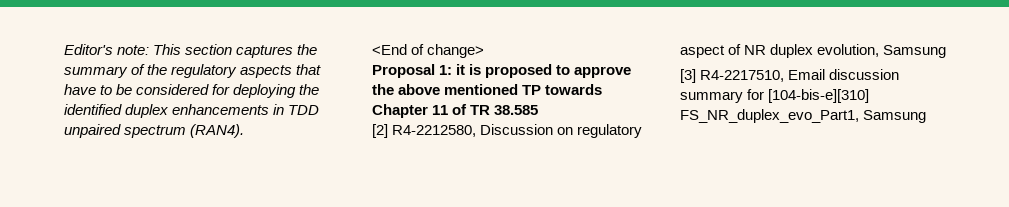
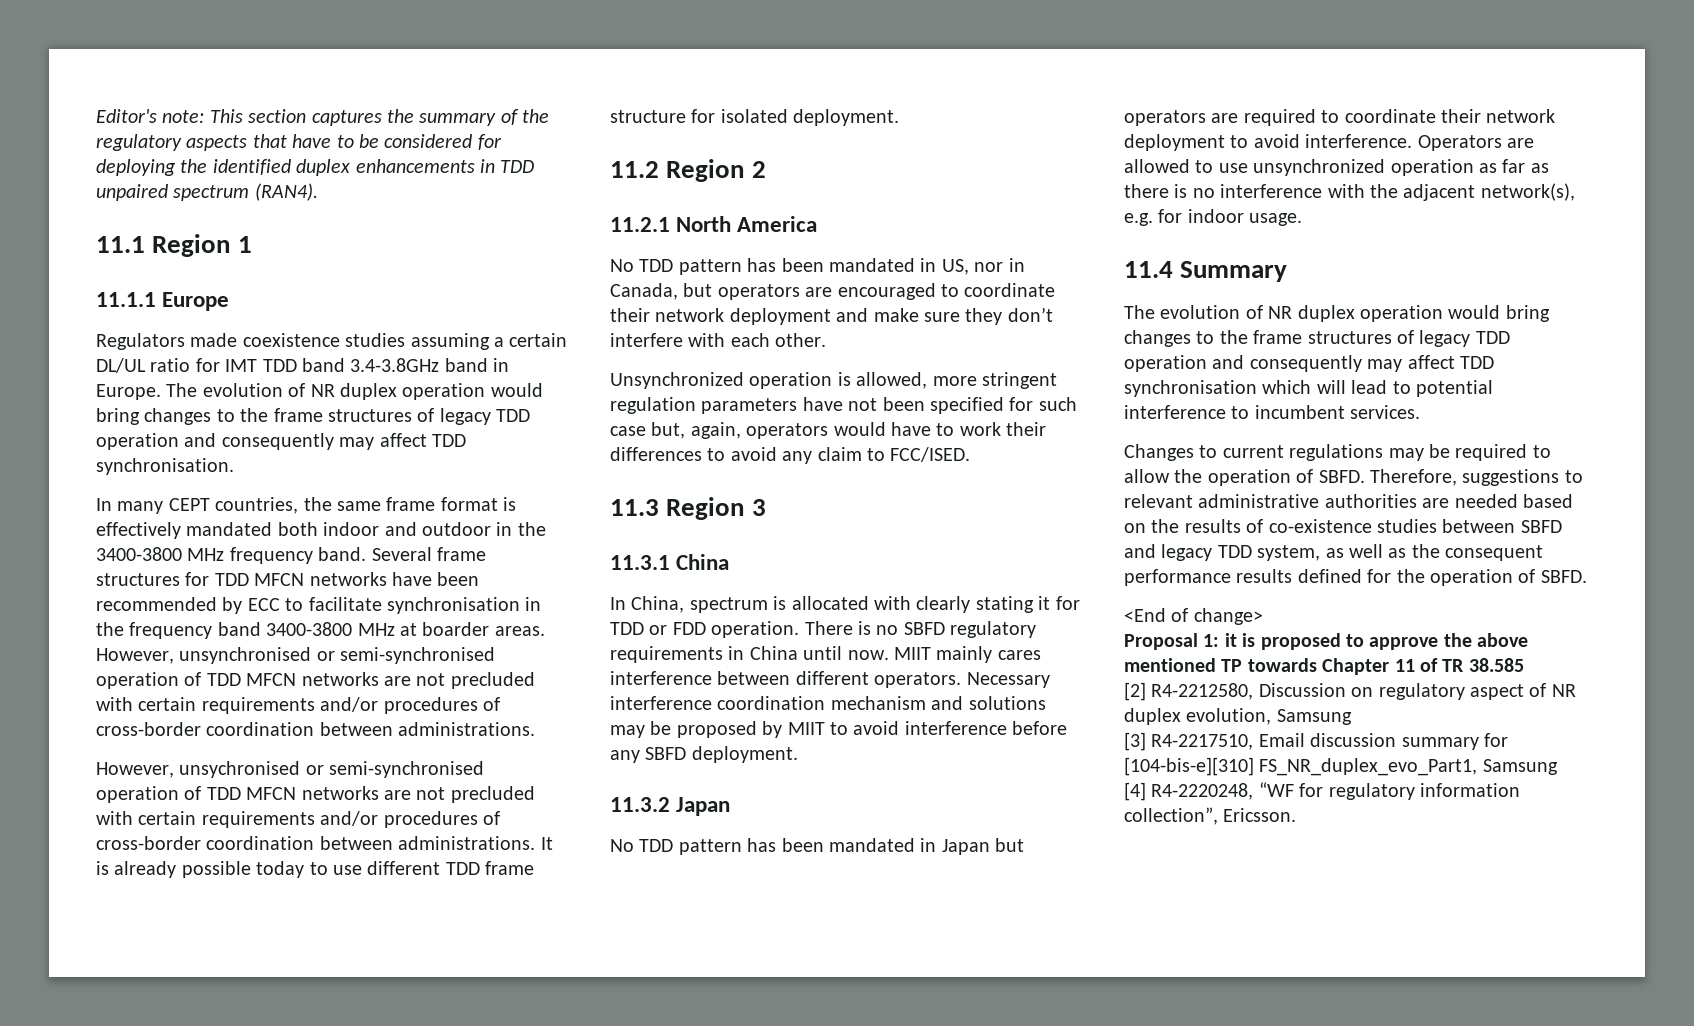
+ 11.1 Region 1
+ 11.1.1 Europe
+ Regulators made coexistence studies assuming a certain DL/UL ratio for IMT TDD band 3.4-3.8GHz band in Europe. The evolution of NR duplex operation would bring changes to the frame structures of legacy TDD operation and consequently may affect TDD synchronisation.
+ In many CEPT countries, the same frame format is effectively mandated both indoor and outdoor in the 3400-3800 MHz frequency band. Several frame structures for TDD MFCN networks have been recommended by ECC to facilitate synchronisation in the frequency band 3400-3800 MHz at boarder areas. However, unsynchronised or semi-synchronised operation of TDD MFCN networks are not precluded with certain requirements and/or procedures of cross-border coordination between administrations.
+ However, unsychronised or semi-synchronised operation of TDD MFCN networks are not precluded with certain requirements and/or procedures of cross-border coordination between administrations. It is already possible today to use different TDD frame structure for isolated deployment.
+ 11.2 Region 2
+ 11.2.1 North America
+ No TDD pattern has been mandated in US, nor in Canada, but operators are encouraged to coordinate their network deployment and make sure they don’t interfere with each other.
+ Unsynchronized operation is allowed, more stringent regulation parameters have not been specified for such case but, again, operators would have to work their differences to avoid any claim to FCC/ISED.
+ 11.3 Region 3
+ 11.3.1 China
+ In China, spectrum is allocated with clearly stating it for TDD or FDD operation. There is no SBFD regulatory requirements in China until now. MIIT mainly cares interference between different operators. Necessary interference coordination mechanism and solutions may be proposed by MIIT to avoid interference before any SBFD deployment.
+ 11.3.2 Japan
+ No TDD pattern has been mandated in Japan but operators are required to coordinate their network deployment to avoid interference. Operators are allowed to use unsynchronized operation as far as there is no interference with the adjacent network(s), e.g. for indoor usage.
+ 11.4 Summary
+ The evolution of NR duplex operation would bring changes to the frame structures of legacy TDD operation and consequently may affect TDD synchronisation which will lead to potential interference to incumbent services.
+ Changes to current regulations may be required to allow the operation of SBFD. Therefore, suggestions to relevant administrative authorities are needed based on the results of co-existence studies between SBFD and legacy TDD system, as well as the consequent performance results defined for the operation of SBFD.
+ [4] R4-2220248, “WF for regulatory information collection”, Ericsson.

